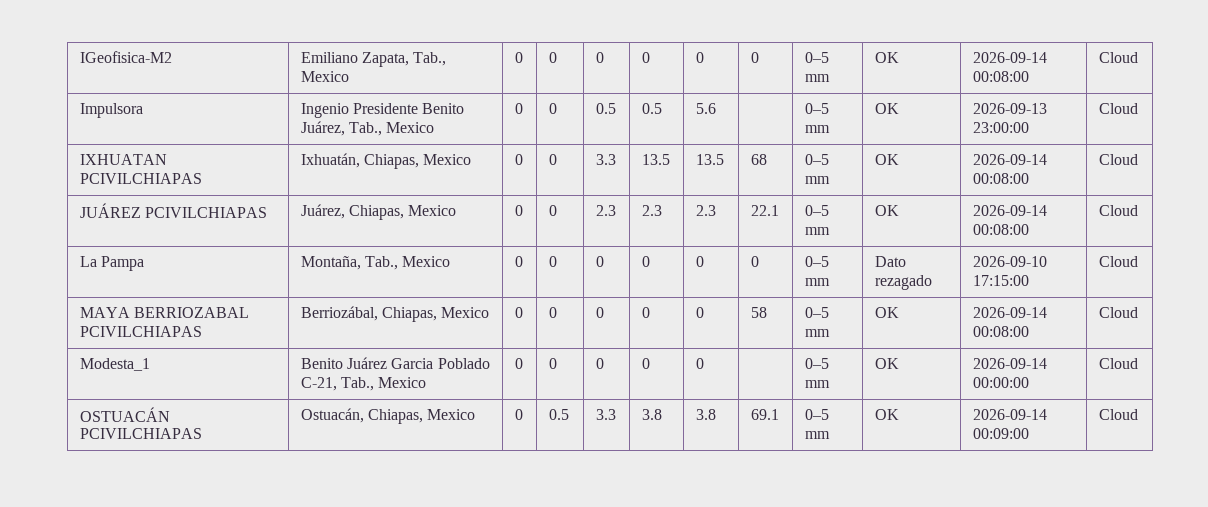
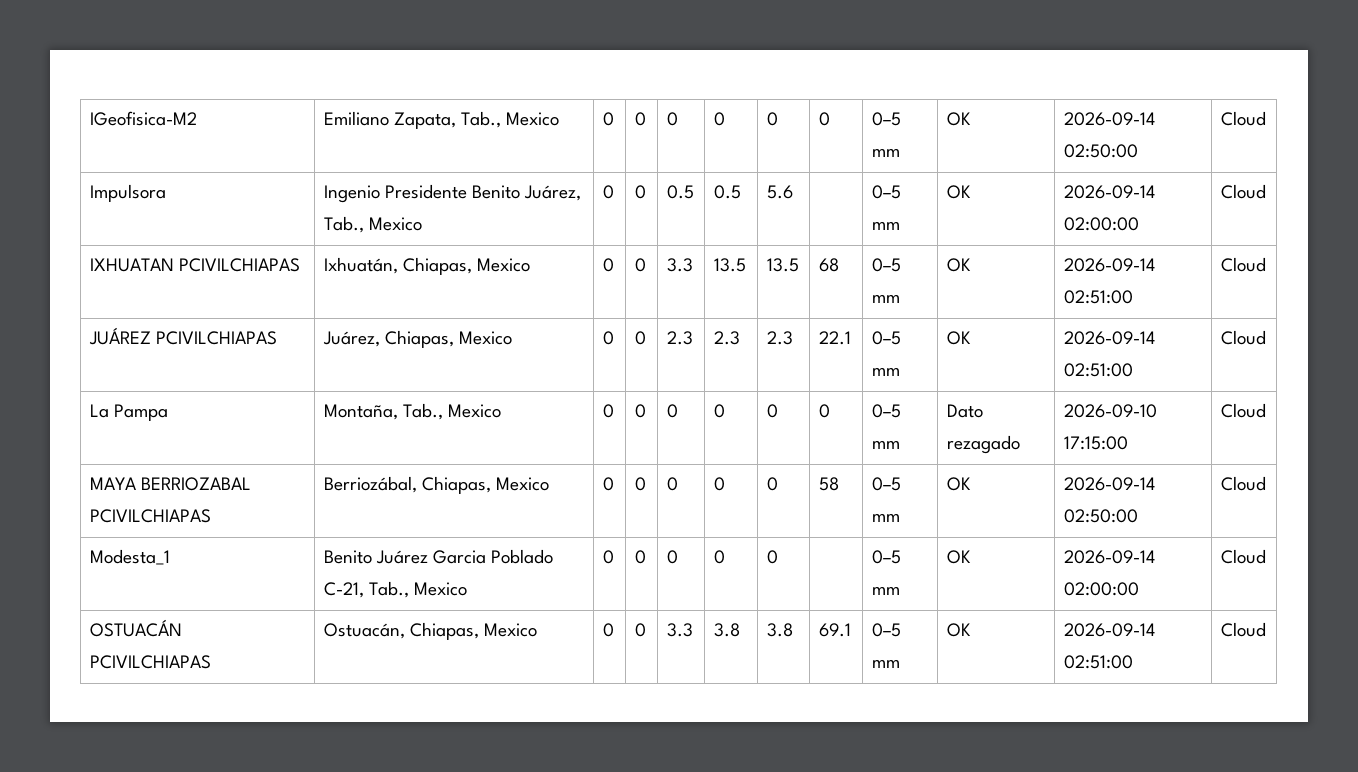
- IGeofisica-M2 | Emiliano Zapata, Tab., Mexico | 0 | 0 | 0 | 0 | 0 | 0 | 0–5 mm | OK | 2026-09-14 00:08:00 | Cloud
+ IGeofisica-M2 | Emiliano Zapata, Tab., Mexico | 0 | 0 | 0 | 0 | 0 | 0 | 0–5 mm | OK | 2026-09-14 02:50:00 | Cloud
- Impulsora | Ingenio Presidente Benito Juárez, Tab., Mexico | 0 | 0 | 0.5 | 0.5 | 5.6 | | 0–5 mm | OK | 2026-09-13 23:00:00 | Cloud
+ Impulsora | Ingenio Presidente Benito Juárez, Tab., Mexico | 0 | 0 | 0.5 | 0.5 | 5.6 | | 0–5 mm | OK | 2026-09-14 02:00:00 | Cloud
- IXHUATAN PCIVILCHIAPAS | Ixhuatán, Chiapas, Mexico | 0 | 0 | 3.3 | 13.5 | 13.5 | 68 | 0–5 mm | OK | 2026-09-14 00:08:00 | Cloud
+ IXHUATAN PCIVILCHIAPAS | Ixhuatán, Chiapas, Mexico | 0 | 0 | 3.3 | 13.5 | 13.5 | 68 | 0–5 mm | OK | 2026-09-14 02:51:00 | Cloud
- JUÁREZ PCIVILCHIAPAS | Juárez, Chiapas, Mexico | 0 | 0 | 2.3 | 2.3 | 2.3 | 22.1 | 0–5 mm | OK | 2026-09-14 00:08:00 | Cloud
+ JUÁREZ PCIVILCHIAPAS | Juárez, Chiapas, Mexico | 0 | 0 | 2.3 | 2.3 | 2.3 | 22.1 | 0–5 mm | OK | 2026-09-14 02:51:00 | Cloud
- MAYA BERRIOZABAL PCIVILCHIAPAS | Berriozábal, Chiapas, Mexico | 0 | 0 | 0 | 0 | 0 | 58 | 0–5 mm | OK | 2026-09-14 00:08:00 | Cloud
+ MAYA BERRIOZABAL PCIVILCHIAPAS | Berriozábal, Chiapas, Mexico | 0 | 0 | 0 | 0 | 0 | 58 | 0–5 mm | OK | 2026-09-14 02:50:00 | Cloud
- Modesta_1 | Benito Juárez Garcia Poblado C-21, Tab., Mexico | 0 | 0 | 0 | 0 | 0 | | 0–5 mm | OK | 2026-09-14 00:00:00 | Cloud
+ Modesta_1 | Benito Juárez Garcia Poblado C-21, Tab., Mexico | 0 | 0 | 0 | 0 | 0 | | 0–5 mm | OK | 2026-09-14 02:00:00 | Cloud
- OSTUACÁN PCIVILCHIAPAS | Ostuacán, Chiapas, Mexico | 0 | 0.5 | 3.3 | 3.8 | 3.8 | 69.1 | 0–5 mm | OK | 2026-09-14 00:09:00 | Cloud
+ OSTUACÁN PCIVILCHIAPAS | Ostuacán, Chiapas, Mexico | 0 | 0 | 3.3 | 3.8 | 3.8 | 69.1 | 0–5 mm | OK | 2026-09-14 02:51:00 | Cloud

